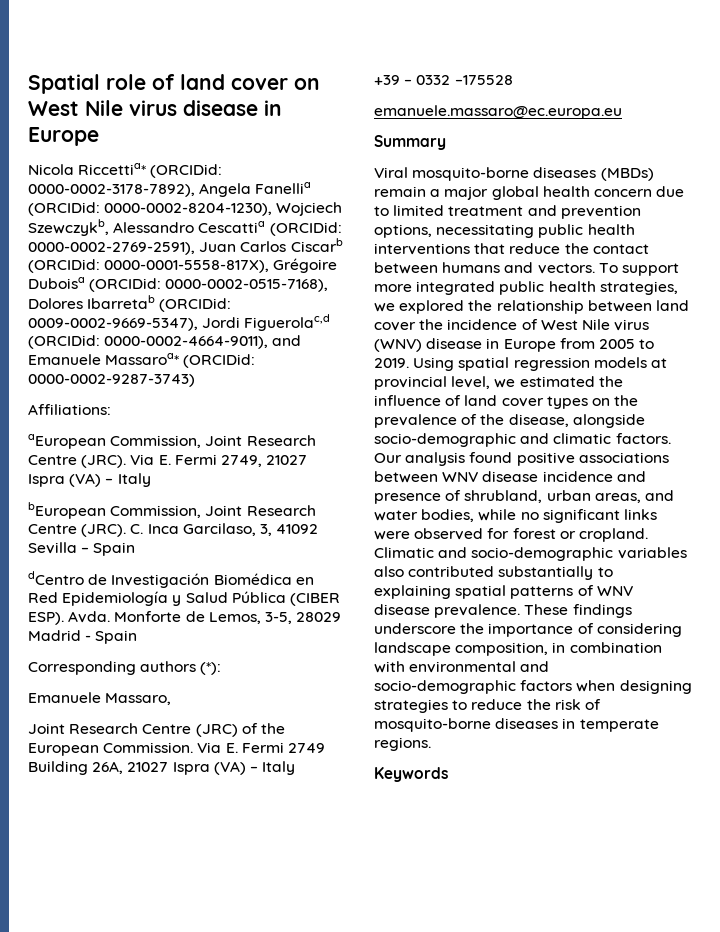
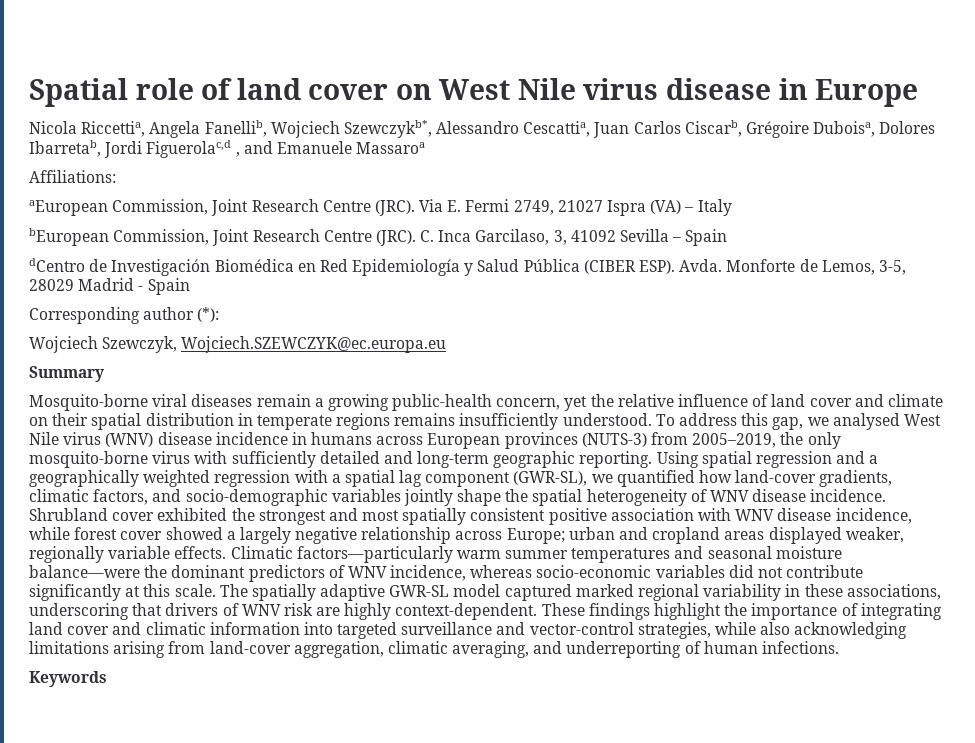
- Nicola Riccettia* (ORCIDid: 0000-0002-3178-7892), Angela Fanellia (ORCIDid: 0000-0002-8204-1230), Wojciech Szewczykb, Alessandro Cescattia (ORCIDid: 0000-0002-2769-2591), Juan Carlos Ciscarb (ORCIDid: 0000-0001-5558-817X), Grégoire Duboisa (ORCIDid: 0000-0002-0515-7168), Dolores Ibarretab (ORCIDid: 0009-0002-9669-5347), Jordi Figuerolac,d (ORCIDid: 0000-0002-4664-9011), and Emanuele Massaroa* (ORCIDid: 0000-0002-9287-3743)
+ Nicola Riccettia, Angela Fanellib, Wojciech Szewczykb*, Alessandro Cescattia, Juan Carlos Ciscarb, Grégoire Duboisa, Dolores Ibarretab, Jordi Figuerolac,d , and Emanuele Massaroa
- Corresponding authors (*):
+ Corresponding author (*):
- Emanuele Massaro,
- Joint Research Centre (JRC) of the European Commission. Via E. Fermi 2749 Building 26A, 21027 Ispra (VA) – Italy
- +39 – 0332 –175528
- emanuele.massaro@ec.europa.eu
+ Wojciech Szewczyk, Wojciech.SZEWCZYK@ec.europa.eu
  Summary
- Viral mosquito-borne diseases (MBDs) remain a major global health concern due to limited treatment and prevention options, necessitating public health interventions that reduce the contact between humans and vectors. To support more integrated public health strategies, we explored the relationship between land cover the incidence of West Nile virus (WNV) disease in Europe from 2005 to 2019. Using spatial regression models at provincial level, we estimated the influence of land cover types on the prevalence of the disease, alongside socio-demographic and climatic factors. Our analysis found positive associations between WNV disease incidence and presence of shrubland, urban areas, and water bodies, while no significant links were observed for forest or cropland. Climatic and socio-demographic variables also contributed substantially to explaining spatial patterns of WNV disease prevalence.
+ Mosquito-borne viral diseases remain a growing public-health concern, yet the relative influence of land cover and climate on their spatial distribution in temperate regions remains insufficiently understood. To address this gap, we analysed West Nile virus (WNV) disease incidence in humans across European provinces (NUTS-3) from 2005–2019, the only mosquito-borne virus with sufficiently detailed and long-term geographic reporting. Using spatial regression and a geographically weighted regression with a spatial lag component (GWR-SL), we quantified how land-cover gradients, climatic factors, and socio-demographic variables jointly shape the spatial heterogeneity of WNV disease incidence. Shrubland cover exhibited the strongest and most spatially consistent positive association with WNV disease incidence, while forest cover showed a largely negative relationship across Europe; urban and cropland areas displayed weaker, regionally variable effects. Climatic factors—particularly warm summer temperatures and seasonal moisture balance—were the dominant predictors of WNV incidence, whereas socio-economic variables did not contribute significantly at this scale. The spatially adaptive GWR-SL model captured marked regional variability in these associations, underscoring that drivers of WNV risk are highly context-dependent.
- These findings underscore the importance of considering landscape composition, in combination with environmental and socio-demographic factors when designing strategies to reduce the risk of mosquito-borne diseases in temperate regions.
+ These findings highlight the importance of integrating land cover and climatic information into targeted surveillance and vector-control strategies, while also acknowledging limitations arising from land-cover aggregation, climatic averaging, and underreporting of human infections.

